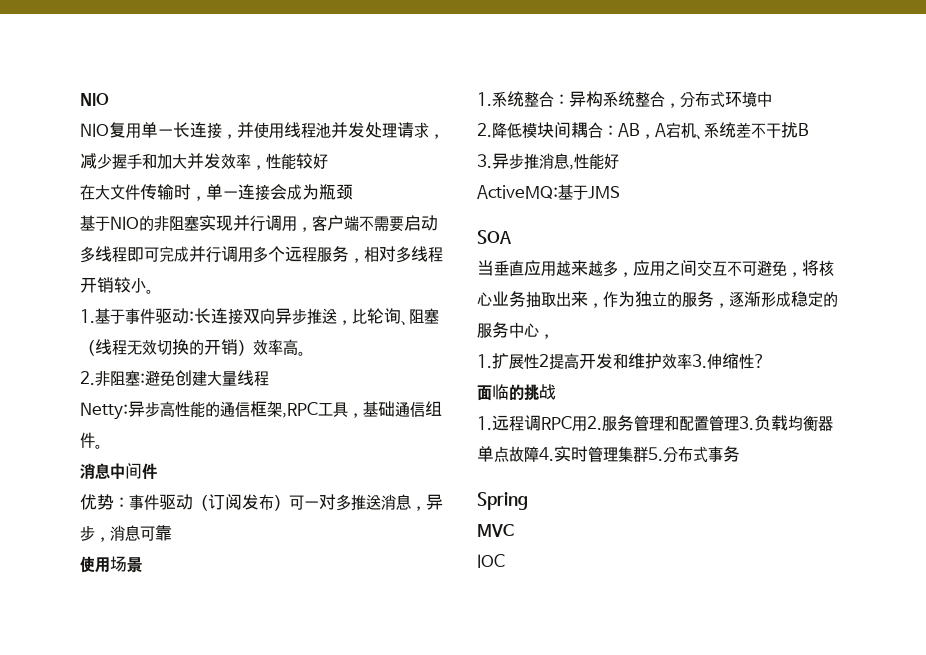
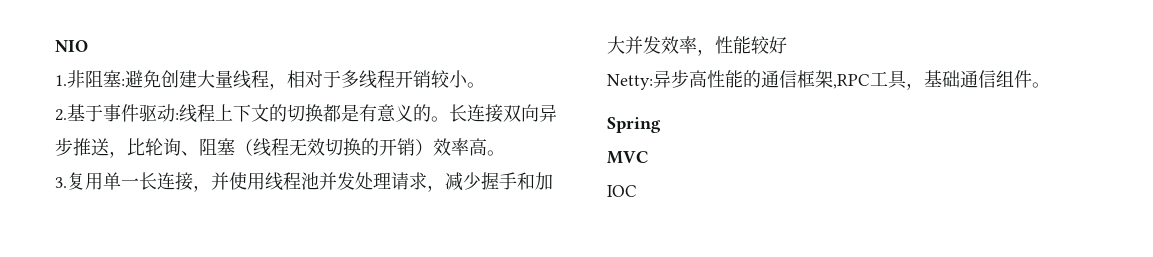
- NIO复用单一长连接，并使用线程池并发处理请求，减少握手和加大并发效率，性能较好
+ 1.非阻塞:避免创建大量线程，相对于多线程开销较小。
+ 2.基于事件驱动:线程上下文的切换都是有意义的。长连接双向异步推送，比轮询、阻塞（线程无效切换的开销）效率高。
+ 3.复用单一长连接，并使用线程池并发处理请求，减少握手和加大并发效率，性能较好
- 在大文件传输时，单一连接会成为瓶颈
- 基于NIO的非阻塞实现并行调用，客户端不需要启动多线程即可完成并行调用多个远程服务，相对多线程开销较小。
- 1.基于事件驱动:长连接双向异步推送，比轮询、阻塞（线程无效切换的开销）效率高。
- 2.非阻塞:避免创建大量线程
- 消息中间件
- 优势：事件驱动（订阅发布）可一对多推送消息，异步，消息可靠
- 使用场景
- 1.系统整合：异构系统整合，分布式环境中
- 2.降低模块间耦合：AB，A宕机、系统差不干扰B
- 3.异步推消息,性能好
- ActiveMQ:基于JMS
- SOA
- 当垂直应用越来越多，应用之间交互不可避免，将核心业务抽取出来，作为独立的服务，逐渐形成稳定的服务中心，
- 1.扩展性2提高开发和维护效率3.伸缩性?
- 面临的挑战
- 1.远程调RPC用2.服务管理和配置管理3.负载均衡器单点故障4.实时管理集群5.分布式事务

